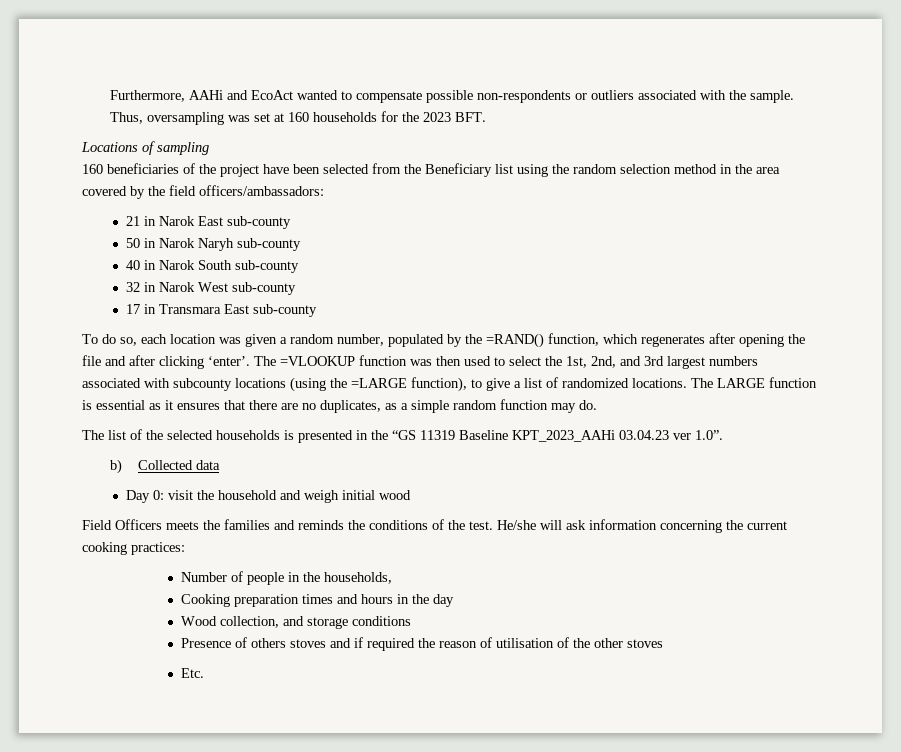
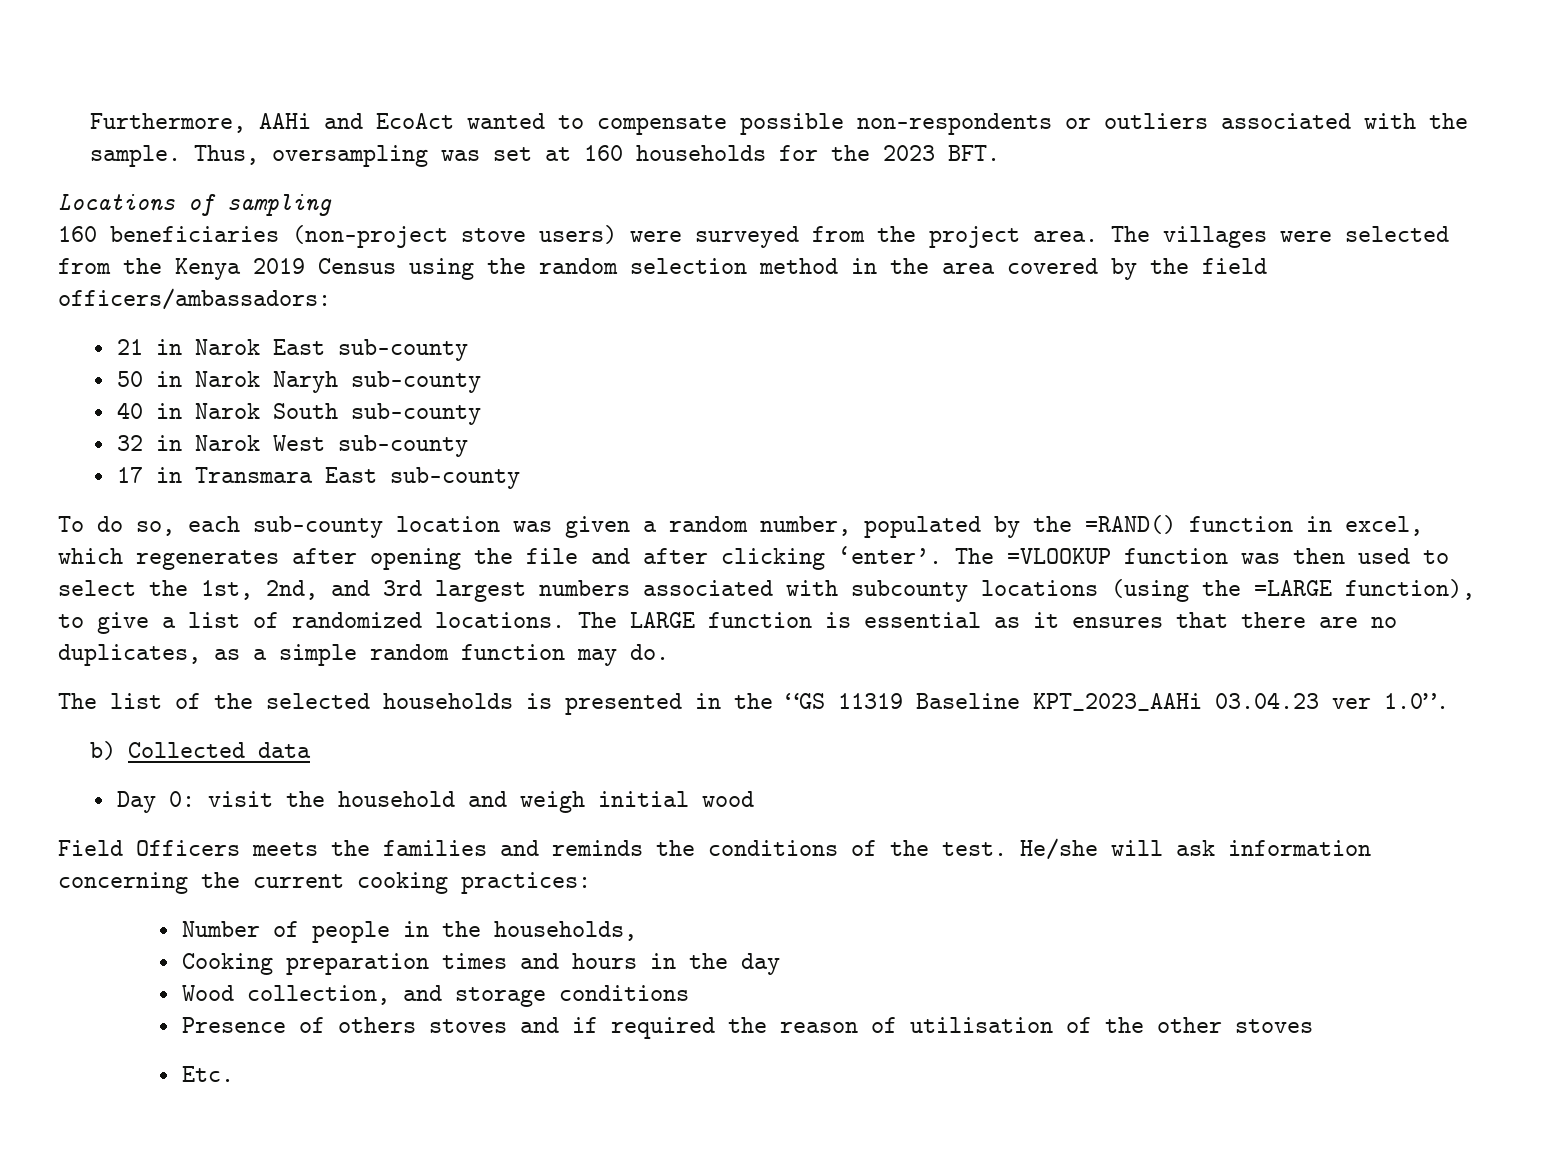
- 160 beneficiaries of the project have been selected from the Beneficiary list using the random selection method in the area covered by the field officers/ambassadors:
+ 160 beneficiaries (non-project stove users) were surveyed from the project area. The villages were selected from the Kenya 2019 Census using the random selection method in the area covered by the field officers/ambassadors:
- To do so, each location was given a random number, populated by the =RAND() function, which regenerates after opening the file and after clicking ‘enter’.
+ To do so, each sub-county location was given a random number, populated by the =RAND() function in excel, which regenerates after opening the file and after clicking ‘enter’.

